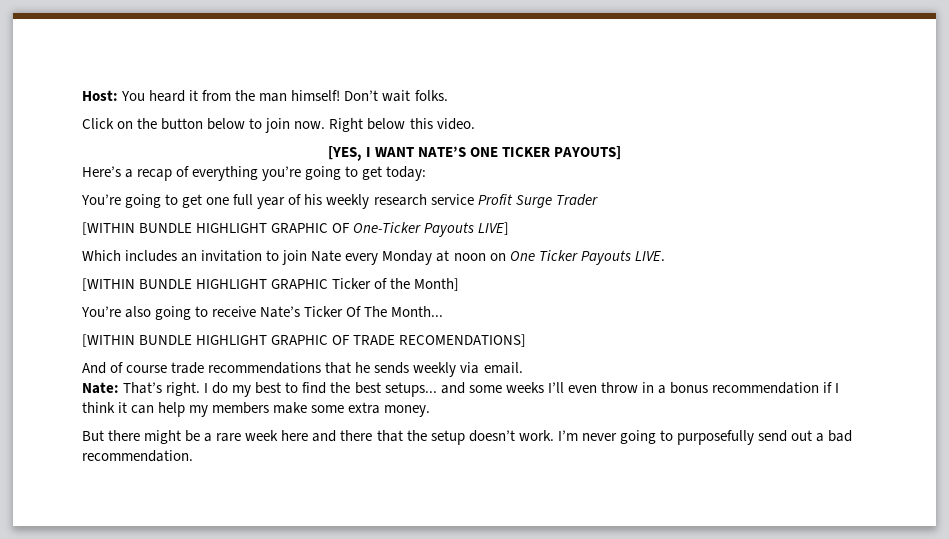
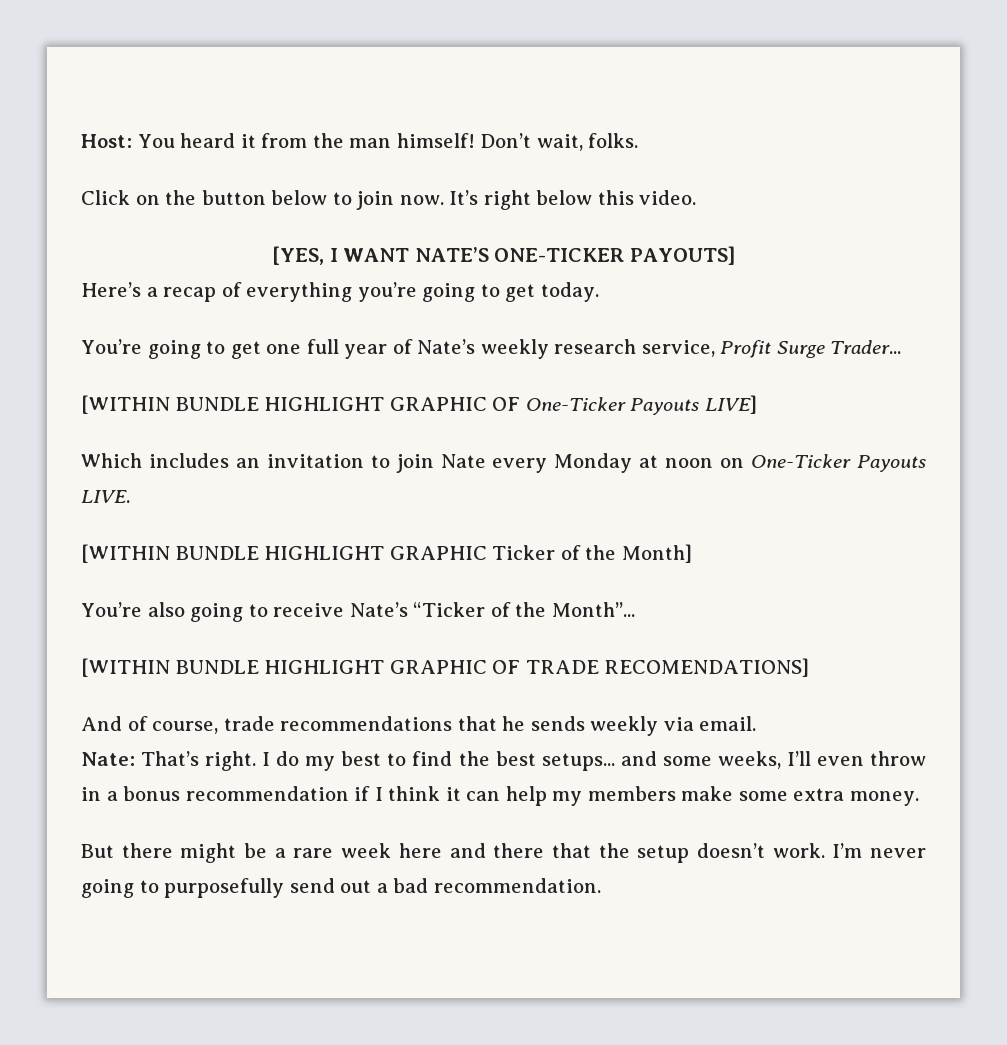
- Don’t wait folks.
+ Don’t wait, folks.
- Right below this video.
+ It’s right below this video.
- [YES, I WANT NATE’S ONE TICKER PAYOUTS]
+ [YES, I WANT NATE’S ONE-TICKER PAYOUTS]
- Here’s a recap of everything you’re going to get today:
+ Here’s a recap of everything you’re going to get today.
- You’re going to get one full year of his weekly research service Profit Surge Trader
+ You’re going to get one full year of Nate’s weekly research service, Profit Surge Trader...
- Which includes an invitation to join Nate every Monday at noon on One Ticker Payouts LIVE.
+ Which includes an invitation to join Nate every Monday at noon on One-Ticker Payouts LIVE.
- You’re also going to receive Nate’s Ticker Of The Month...
+ You’re also going to receive Nate’s “Ticker of the Month”...
- And of course trade recommendations that he sends weekly via email.
+ And of course, trade recommendations that he sends weekly via email.
- I do my best to find the best setups... and some weeks I’ll even throw in a bonus recommendation if I think it can help my members make some extra money.
+ I do my best to find the best setups... and some weeks, I’ll even throw in a bonus recommendation if I think it can help my members make some extra money.

